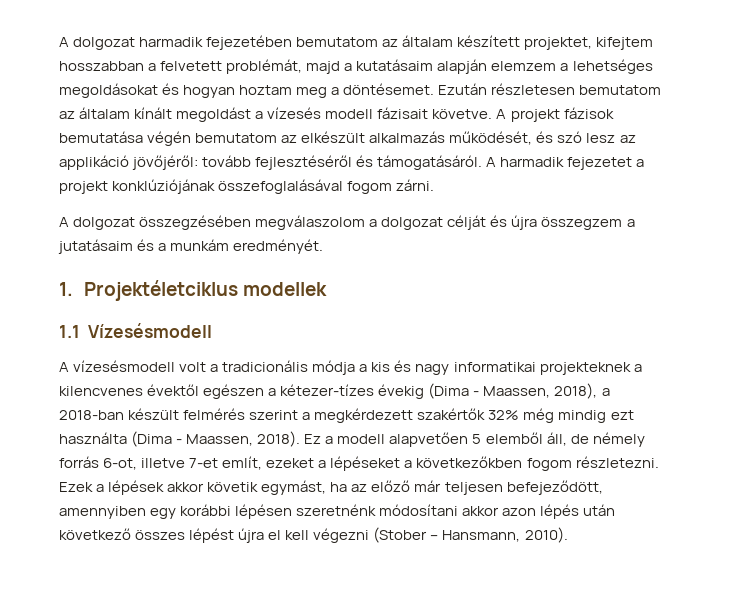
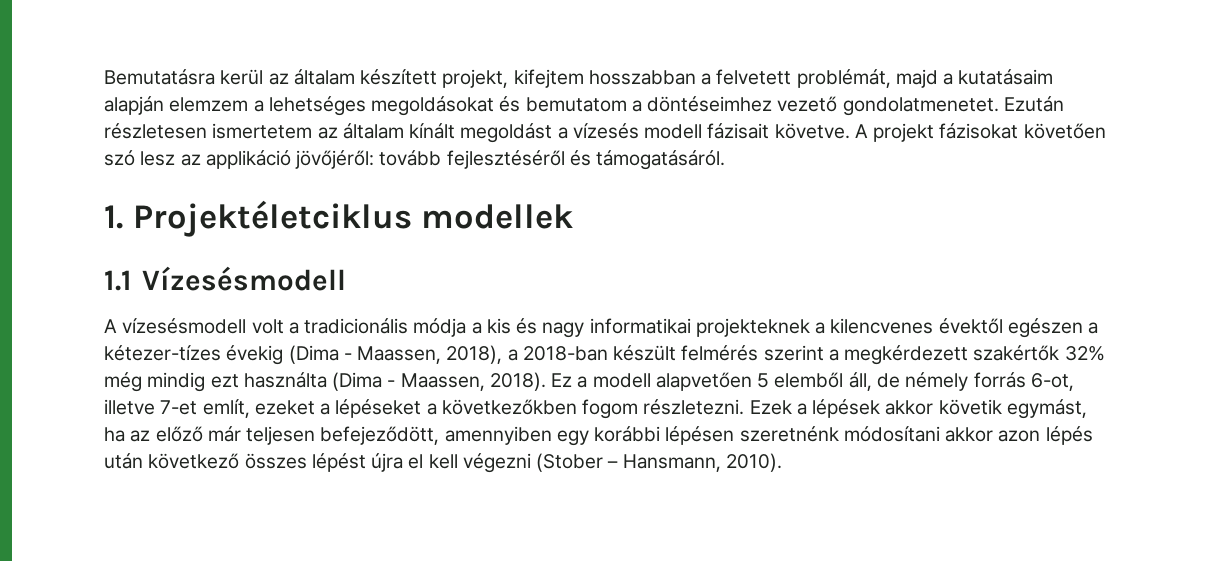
- A dolgozat harmadik fejezetében bemutatom az általam készített projektet, kifejtem hosszabban a felvetett problémát, majd a kutatásaim alapján elemzem a lehetséges megoldásokat és hogyan hoztam meg a döntésemet.
+ Bemutatásra kerül az általam készített projekt, kifejtem hosszabban a felvetett problémát, majd a kutatásaim alapján elemzem a lehetséges megoldásokat és bemutatom a döntéseimhez vezető gondolatmenetet.
- Ezután részletesen bemutatom az általam kínált megoldást a vízesés modell fázisait követve.
+ Ezután részletesen ismertetem az általam kínált megoldást a vízesés modell fázisait követve.
- A projekt fázisok bemutatása végén bemutatom az elkészült alkalmazás működését, és szó lesz az applikáció jövőjéről: tovább fejlesztéséről és támogatásáról. A harmadik fejezetet a projekt konklúziójának összefoglalásával fogom zárni.
- A dolgozat összegzésében megválaszolom a dolgozat célját és újra összegzem a jutatásaim és a munkám eredményét.
+ A projekt fázisokat követően szó lesz az applikáció jövőjéről: tovább fejlesztéséről és támogatásáról.

